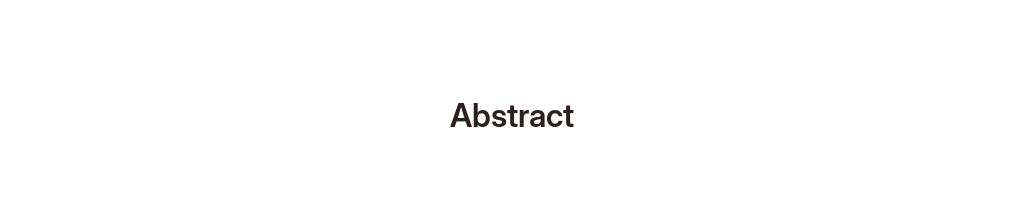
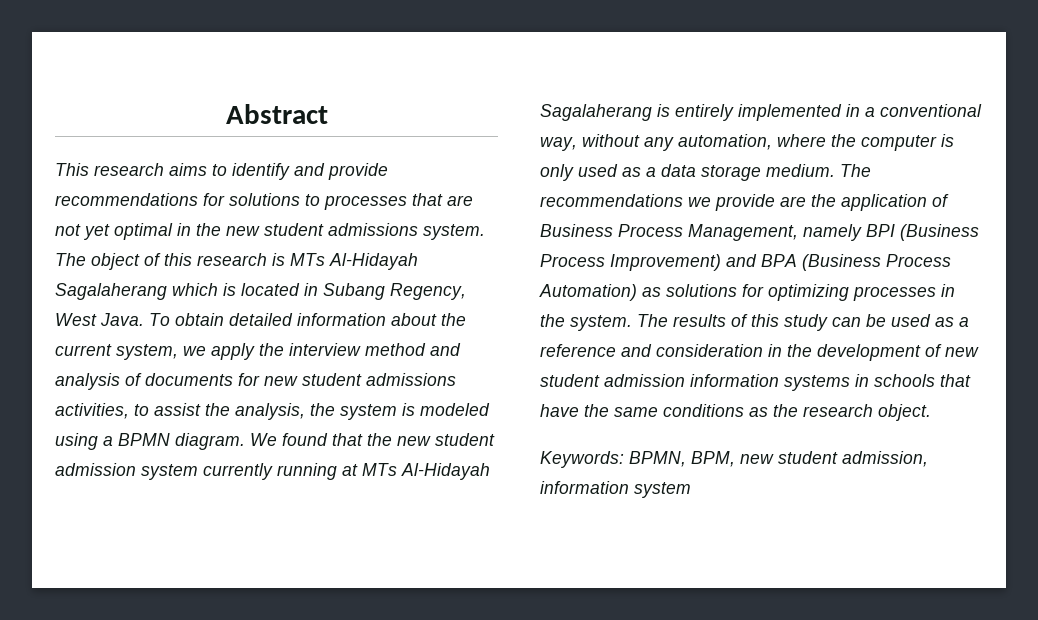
+ This research aims to identify and provide recommendations for solutions to processes that are not yet optimal in the new student admissions system. The object of this research is MTs Al-Hidayah Sagalaherang which is located in Subang Regency, West Java. To obtain detailed information about the current system, we apply the interview method and analysis of documents for new student admissions activities, to assist the analysis, the system is modeled using a BPMN diagram. We found that the new student admission system currently running at MTs Al-Hidayah Sagalaherang is entirely implemented in a conventional way, without any automation, where the computer is only used as a data storage medium. The recommendations we provide are the application of Business Process Management, namely BPI (Business Process Improvement) and BPA (Business Process Automation) as solutions for optimizing processes in the system. The results of this study can be used as a reference and consideration in the development of new student admission information systems in schools that have the same conditions as the research object.
+ Keywords: BPMN, BPM, new student admission, information system

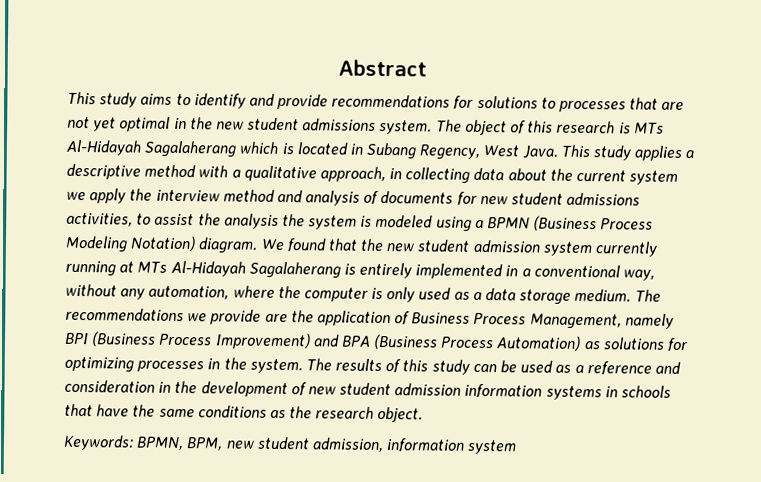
- This research aims to identify and provide recommendations for solutions to processes that are not yet optimal in the new student admissions system.
+ This study aims to identify and provide recommendations for solutions to processes that are not yet optimal in the new student admissions system.
- To obtain detailed information about the current system, we apply the interview method and analysis of documents for new student admissions activities, to assist the analysis, the system is modeled using a BPMN diagram.
+ This study applies a descriptive method with a qualitative approach, in collecting data about the current system we apply the interview method and analysis of documents for new student admissions activities, to assist the analysis the system is modeled using a BPMN (Business Process Modeling Notation) diagram.

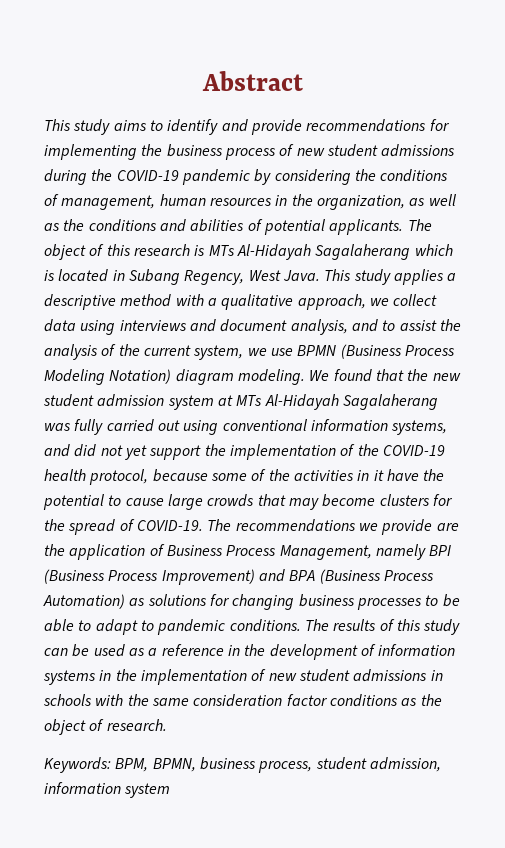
- This study aims to identify and provide recommendations for solutions to processes that are not yet optimal in the new student admissions system.
+ This study aims to identify and provide recommendations for implementing the business process of new student admissions during the COVID-19 pandemic by considering the conditions of management, human resources in the organization, as well as the conditions and abilities of potential applicants.
- This study applies a descriptive method with a qualitative approach, in collecting data about the current system we apply the interview method and analysis of documents for new student admissions activities, to assist the analysis the system is modeled using a BPMN (Business Process Modeling Notation) diagram.
+ This study applies a descriptive method with a qualitative approach, we collect data using interviews and document analysis, and to assist the analysis of the current system, we use BPMN (Business Process Modeling Notation) diagram modeling.
- We found that the new student admission system currently running at MTs Al-Hidayah Sagalaherang is entirely implemented in a conventional way, without any automation, where the computer is only used as a data storage medium.
+ We found that the new student admission system at MTs Al-Hidayah Sagalaherang was fully carried out using conventional information systems, and did not yet support the implementation of the COVID-19 health protocol, because some of the activities in it have the potential to cause large crowds that may become clusters for the spread of COVID-19.
- The recommendations we provide are the application of Business Process Management, namely BPI (Business Process Improvement) and BPA (Business Process Automation) as solutions for optimizing processes in the system.
+ The recommendations we provide are the application of Business Process Management, namely BPI (Business Process Improvement) and BPA (Business Process Automation) as solutions for changing business processes to be able to adapt to pandemic conditions.
- The results of this study can be used as a reference and consideration in the development of new student admission information systems in schools that have the same conditions as the research object.
- Keywords: BPMN, BPM, new student admission, information system
+ The results of this study can be used as a reference in the development of information systems in the implementation of new student admissions in schools with the same consideration factor conditions as the object of research.
+ Keywords: BPM, BPMN, business process, student admission, information system

